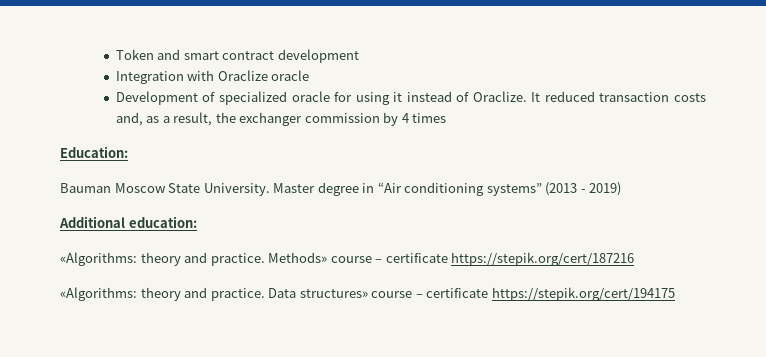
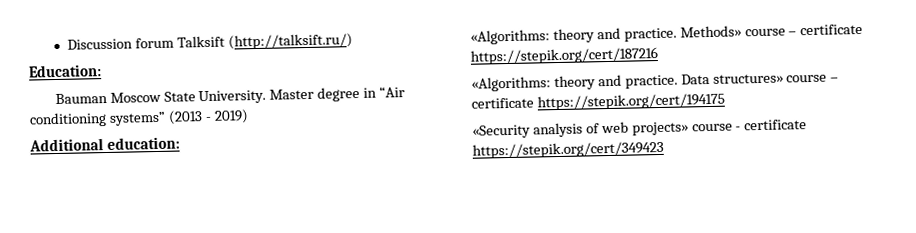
- Token and smart contract development
- Integration with Oraclize oracle
- Development of specialized oracle for using it instead of Oraclize. It reduced transaction costs and, as a result, the exchanger commission by 4 times
+ Discussion forum Talksift (http://talksift.ru/)
+ «Security analysis of web projects» course - certificate https://stepik.org/cert/349423

